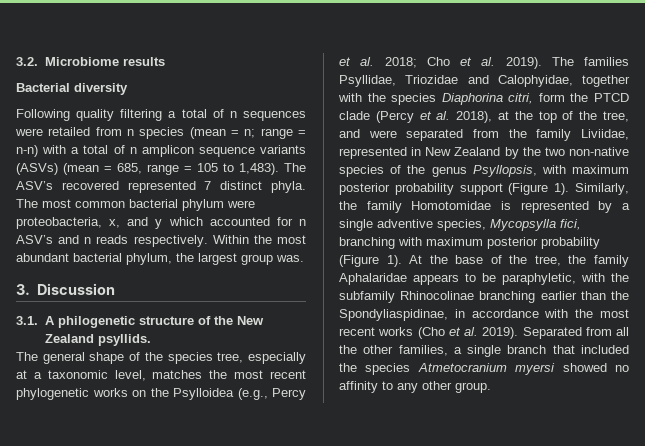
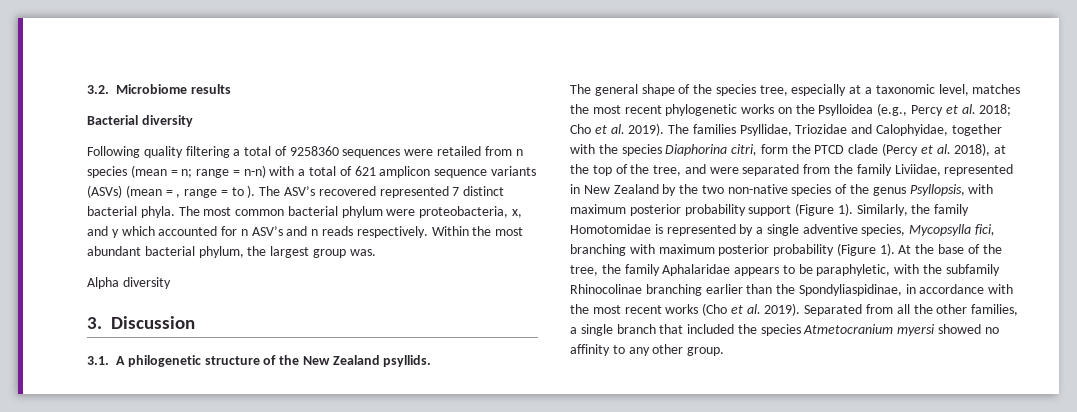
- Following quality filtering a total of n sequences were retailed from n species (mean = n; range = n-n) with a total of n amplicon sequence variants (ASVs) (mean = 685, range = 105 to 1,483).
+ Following quality filtering a total of 9258360 sequences were retailed from n species (mean = n; range = n-n) with a total of 621 amplicon sequence variants (ASVs) (mean = , range = to ).
- The ASV’s recovered represented 7 distinct phyla.
+ The ASV’s recovered represented 7 distinct bacterial phyla.
+ Alpha diversity

